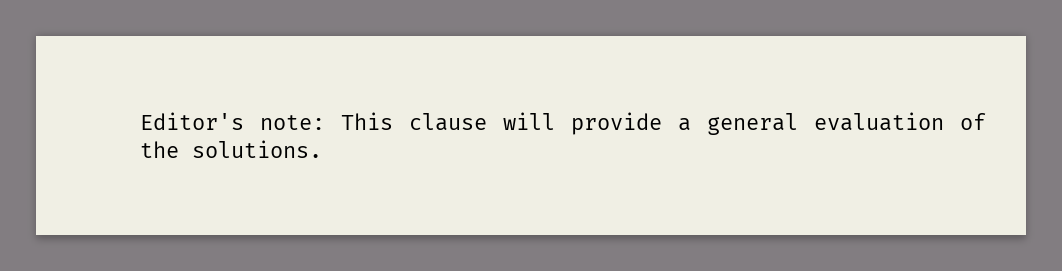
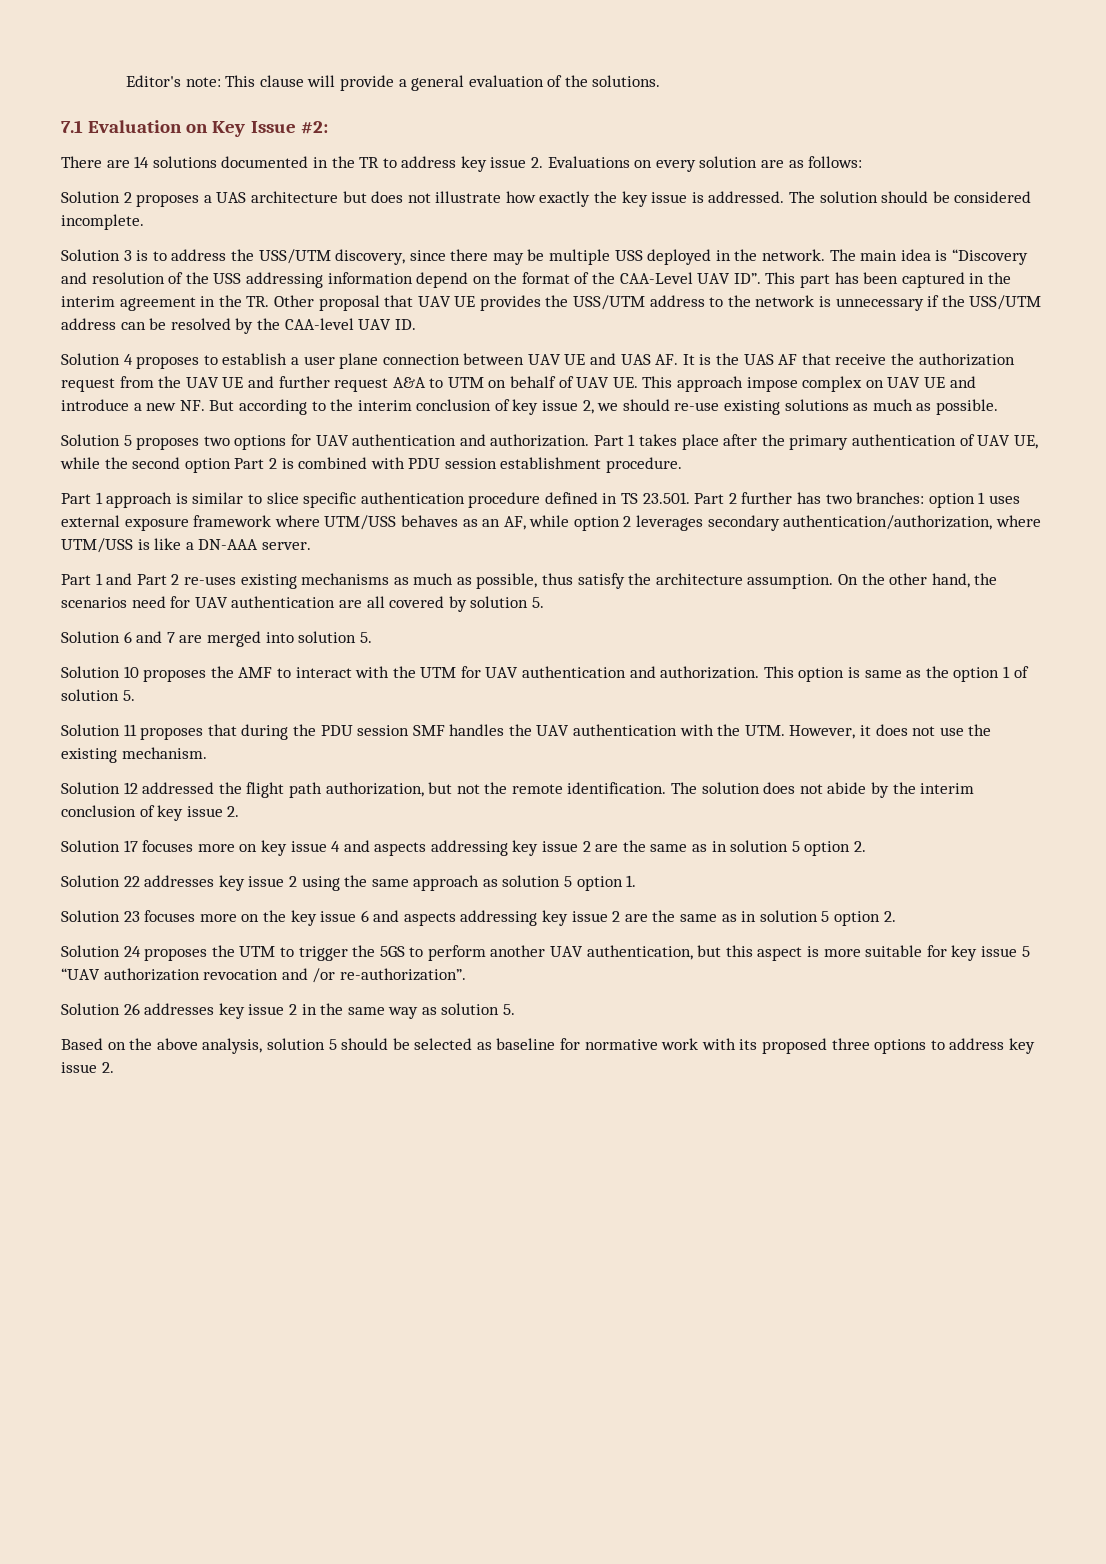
+ 7.1 Evaluation on Key Issue #2:
+ There are 14 solutions documented in the TR to address key issue 2. Evaluations on every solution are as follows:
+ Solution 2 proposes a UAS architecture but does not illustrate how exactly the key issue is addressed. The solution should be considered incomplete.
+ Solution 3 is to address the USS/UTM discovery, since there may be multiple USS deployed in the network. The main idea is “Discovery and resolution of the USS addressing information depend on the format of the CAA-Level UAV ID”. This part has been captured in the interim agreement in the TR. Other proposal that UAV UE provides the USS/UTM address to the network is unnecessary if the USS/UTM address can be resolved by the CAA-level UAV ID.
+ Solution 4 proposes to establish a user plane connection between UAV UE and UAS AF. It is the UAS AF that receive the authorization request from the UAV UE and further request A&A to UTM on behalf of UAV UE. This approach impose complex on UAV UE and introduce a new NF. But according to the interim conclusion of key issue 2, we should re-use existing solutions as much as possible.
+ Solution 5 proposes two options for UAV authentication and authorization. Part 1 takes place after the primary authentication of UAV UE, while the second option Part 2 is combined with PDU session establishment procedure.
+ Part 1 approach is similar to slice specific authentication procedure defined in TS 23.501. Part 2 further has two branches: option 1 uses external exposure framework where UTM/USS behaves as an AF, while option 2 leverages secondary authentication/authorization, where UTM/USS is like a DN-AAA server.
+ Part 1 and Part 2 re-uses existing mechanisms as much as possible, thus satisfy the architecture assumption. On the other hand, the scenarios need for UAV authentication are all covered by solution 5.
+ Solution 6 and 7 are merged into solution 5.
+ Solution 10 proposes the AMF to interact with the UTM for UAV authentication and authorization. This option is same as the option 1 of solution 5.
+ Solution 11 proposes that during the PDU session SMF handles the UAV authentication with the UTM. However, it does not use the existing mechanism.
+ Solution 12 addressed the flight path authorization, but not the remote identification. The solution does not abide by the interim conclusion of key issue 2.
+ Solution 17 focuses more on key issue 4 and aspects addressing key issue 2 are the same as in solution 5 option 2.
+ Solution 22 addresses key issue 2 using the same approach as solution 5 option 1.
+ Solution 23 focuses more on the key issue 6 and aspects addressing key issue 2 are the same as in solution 5 option 2.
+ Solution 24 proposes the UTM to trigger the 5GS to perform another UAV authentication, but this aspect is more suitable for key issue 5 “UAV authorization revocation and /or re-authorization”.
+ Solution 26 addresses key issue 2 in the same way as solution 5.
+ Based on the above analysis, solution 5 should be selected as baseline for normative work with its proposed three options to address key issue 2.

